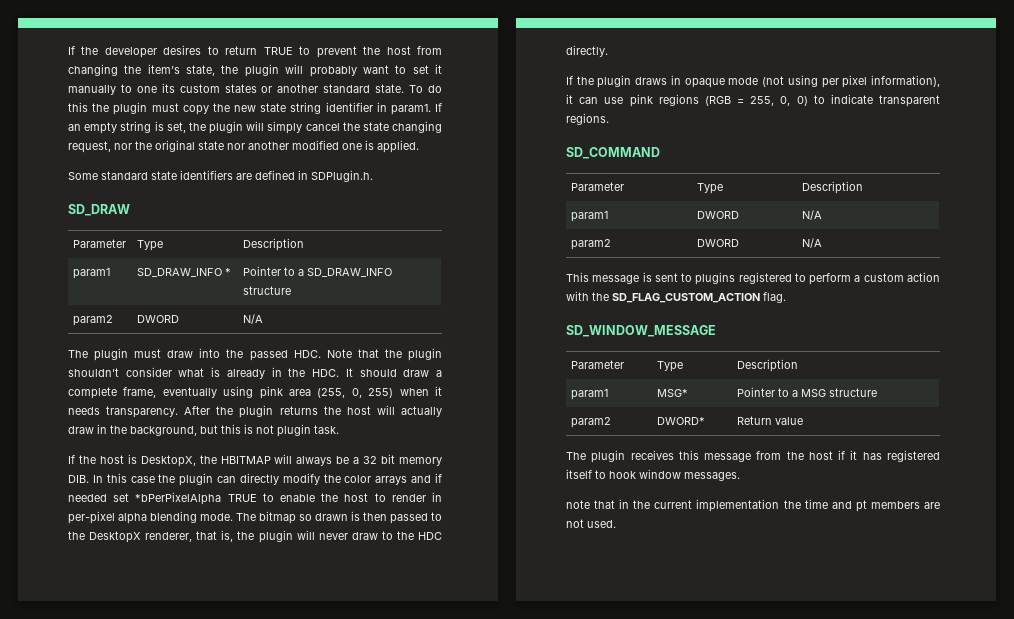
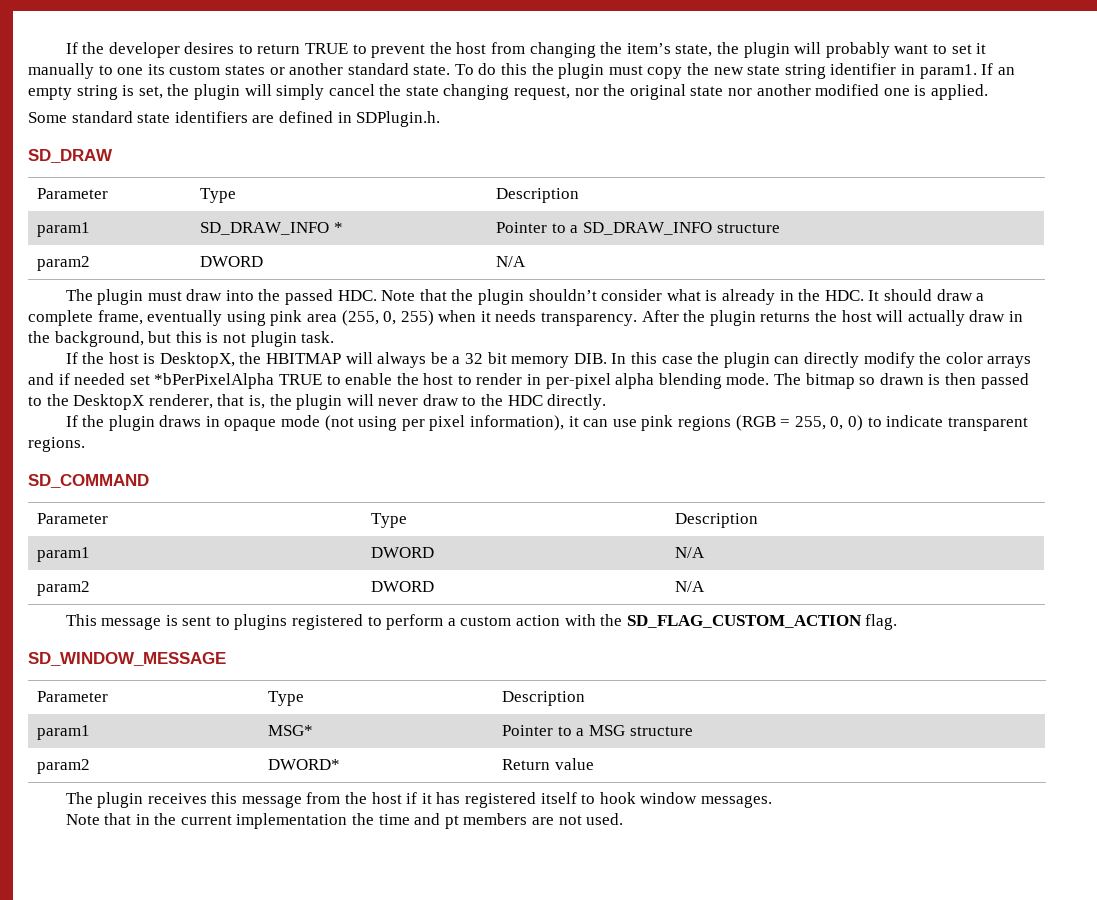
- note that in the current implementation the time and pt members are not used.
+ Note that in the current implementation the time and pt members are not used.

